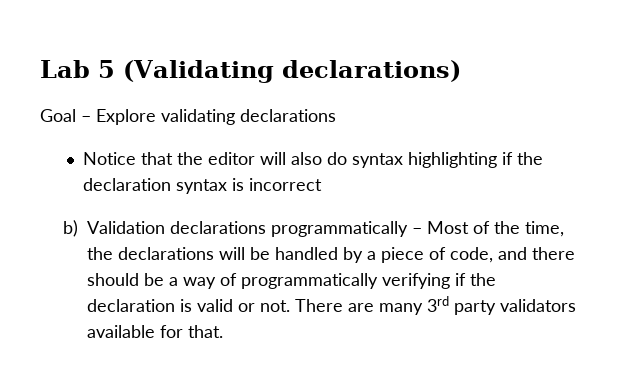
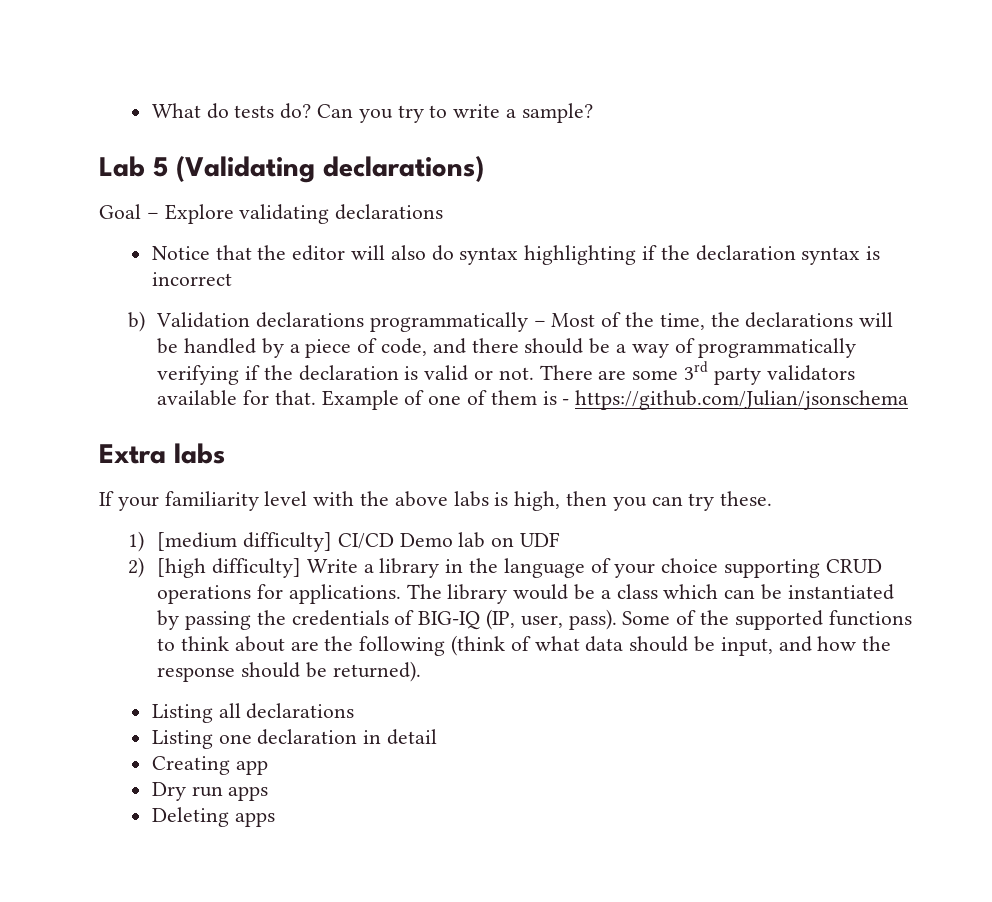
+ What do tests do? Can you try to write a sample?
- There are many 3rd party validators available for that.
+ There are some 3rd party validators available for that.
+ Example of one of them is - https://github.com/Julian/jsonschema
+ Extra labs
+ If your familiarity level with the above labs is high, then you can try these.
+ 1) [medium difficulty] CI/CD Demo lab on UDF
+ 2) [high difficulty] Write a library in the language of your choice supporting CRUD operations for applications. The library would be a class which can be instantiated by passing the credentials of BIG-IQ (IP, user, pass). Some of the supported functions to think about are the following (think of what data should be input, and how the response should be returned).
+ Listing all declarations
+ Listing one declaration in detail
+ Creating app
+ Dry run apps
+ Deleting apps

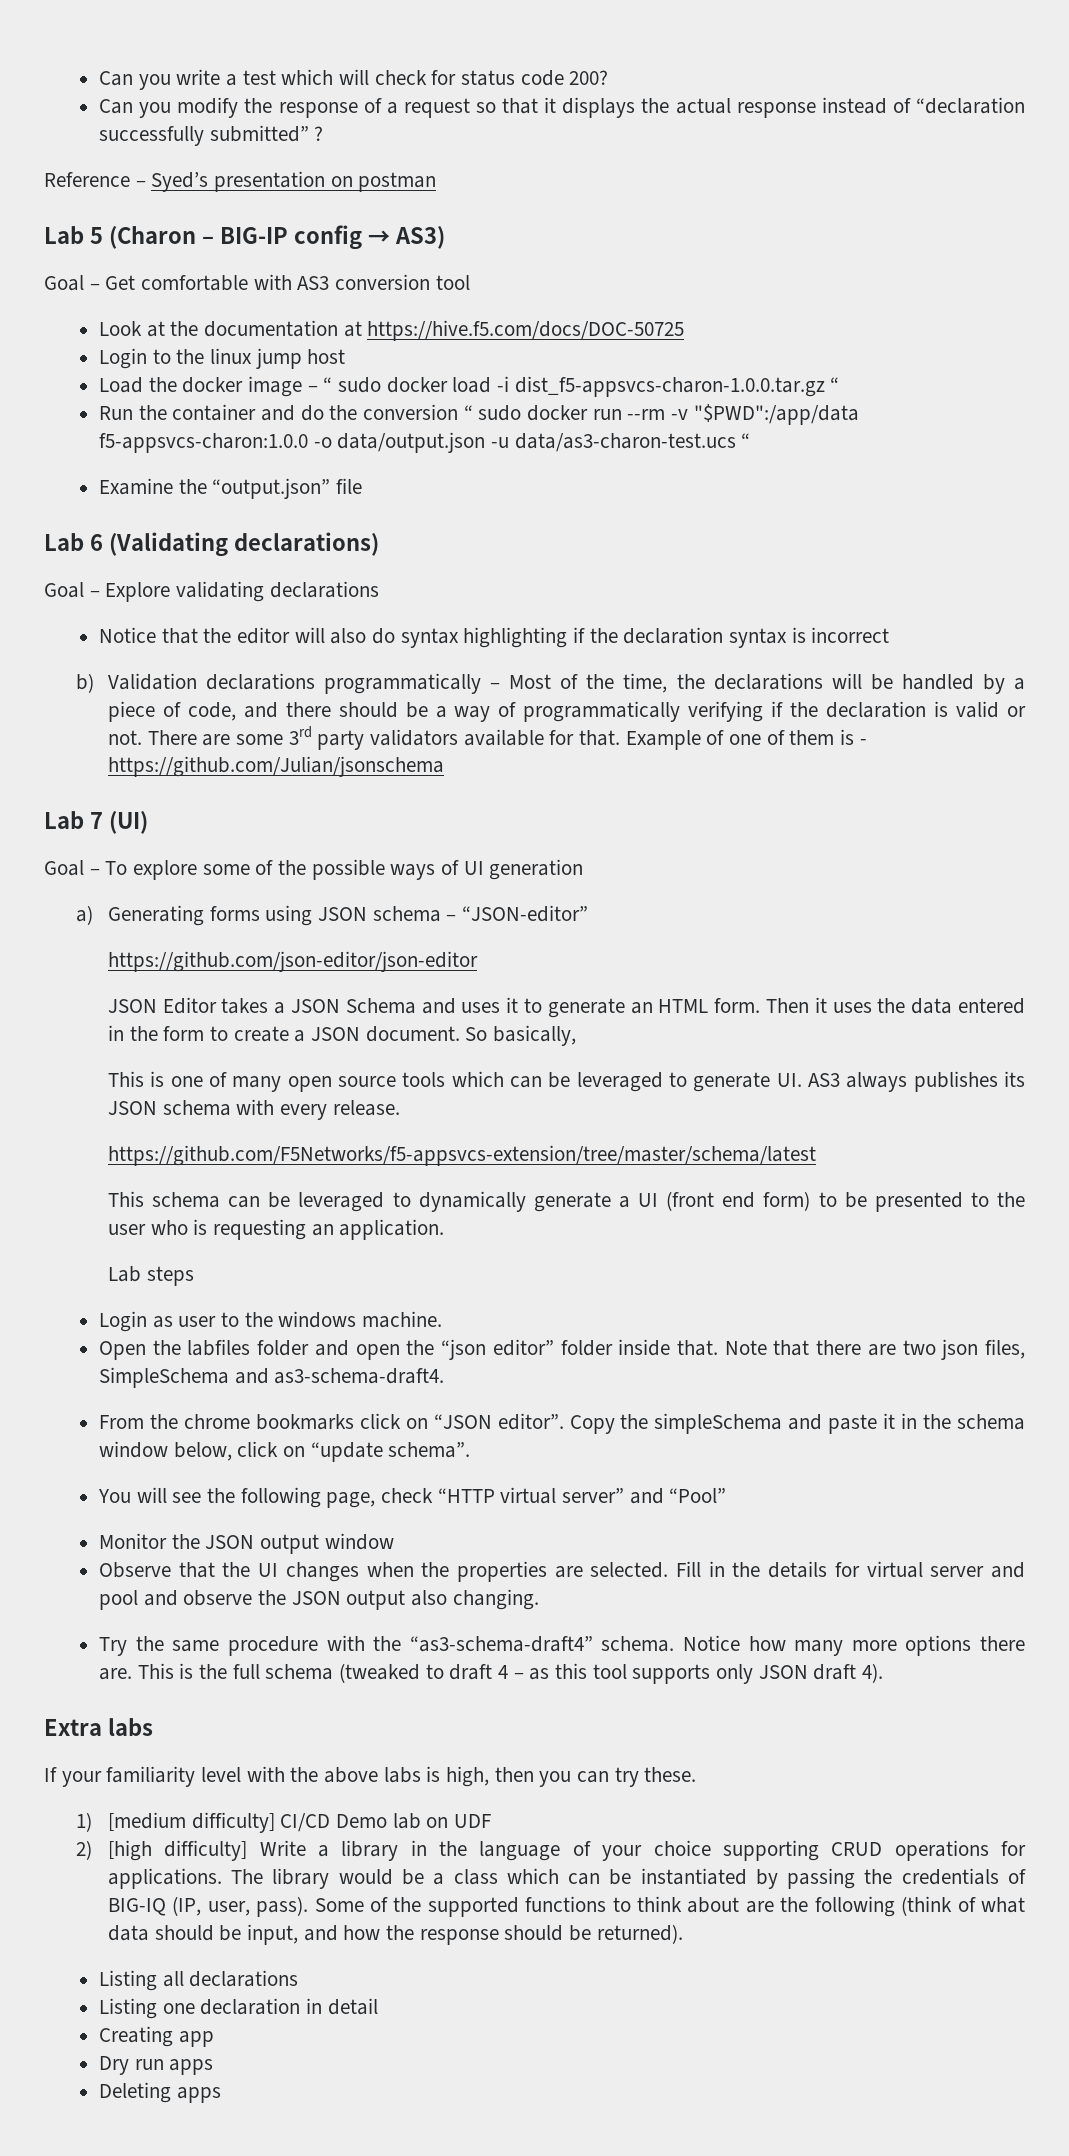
- What do tests do? Can you try to write a sample?
- Lab 5 (Validating declarations)
+ Can you write a test which will check for status code 200?
+ Can you modify the response of a request so that it displays the actual response instead of “declaration successfully submitted” ?
+ Reference – Syed’s presentation on postman
+ Lab 5 (Charon – BIG-IP config → AS3)
+ Goal – Get comfortable with AS3 conversion tool
+ Look at the documentation at https://hive.f5.com/docs/DOC-50725
+ Login to the linux jump host
+ Load the docker image – “ sudo docker load -i dist_f5-appsvcs-charon-1.0.0.tar.gz “
+ Run the container and do the conversion “ sudo docker run --rm -v "$PWD":/app/data f5-appsvcs-charon:1.0.0 -o data/output.json -u data/as3-charon-test.ucs “
+ Examine the “output.json” file
+ Lab 6 (Validating declarations)
+ Lab 7 (UI)
+ Goal – To explore some of the possible ways of UI generation
+ a) Generating forms using JSON schema – “JSON-editor”
+ https://github.com/json-editor/json-editor
+ JSON Editor takes a JSON Schema and uses it to generate an HTML form. Then it uses the data entered in the form to create a JSON document. So basically,
+ This is one of many open source tools which can be leveraged to generate UI. AS3 always publishes its JSON schema with every release.
+ https://github.com/F5Networks/f5-appsvcs-extension/tree/master/schema/latest
+ This schema can be leveraged to dynamically generate a UI (front end form) to be presented to the user who is requesting an application.
+ Lab steps
+ Login as user to the windows machine.
+ Open the labfiles folder and open the “json editor” folder inside that. Note that there are two json files, SimpleSchema and as3-schema-draft4.
+ From the chrome bookmarks click on “JSON editor”. Copy the simpleSchema and paste it in the schema window below, click on “update schema”.
+ You will see the following page, check “HTTP virtual server” and “Pool”
+ Monitor the JSON output window
+ Observe that the UI changes when the properties are selected. Fill in the details for virtual server and pool and observe the JSON output also changing.
+ Try the same procedure with the “as3-schema-draft4” schema. Notice how many more options there are. This is the full schema (tweaked to draft 4 – as this tool supports only JSON draft 4).

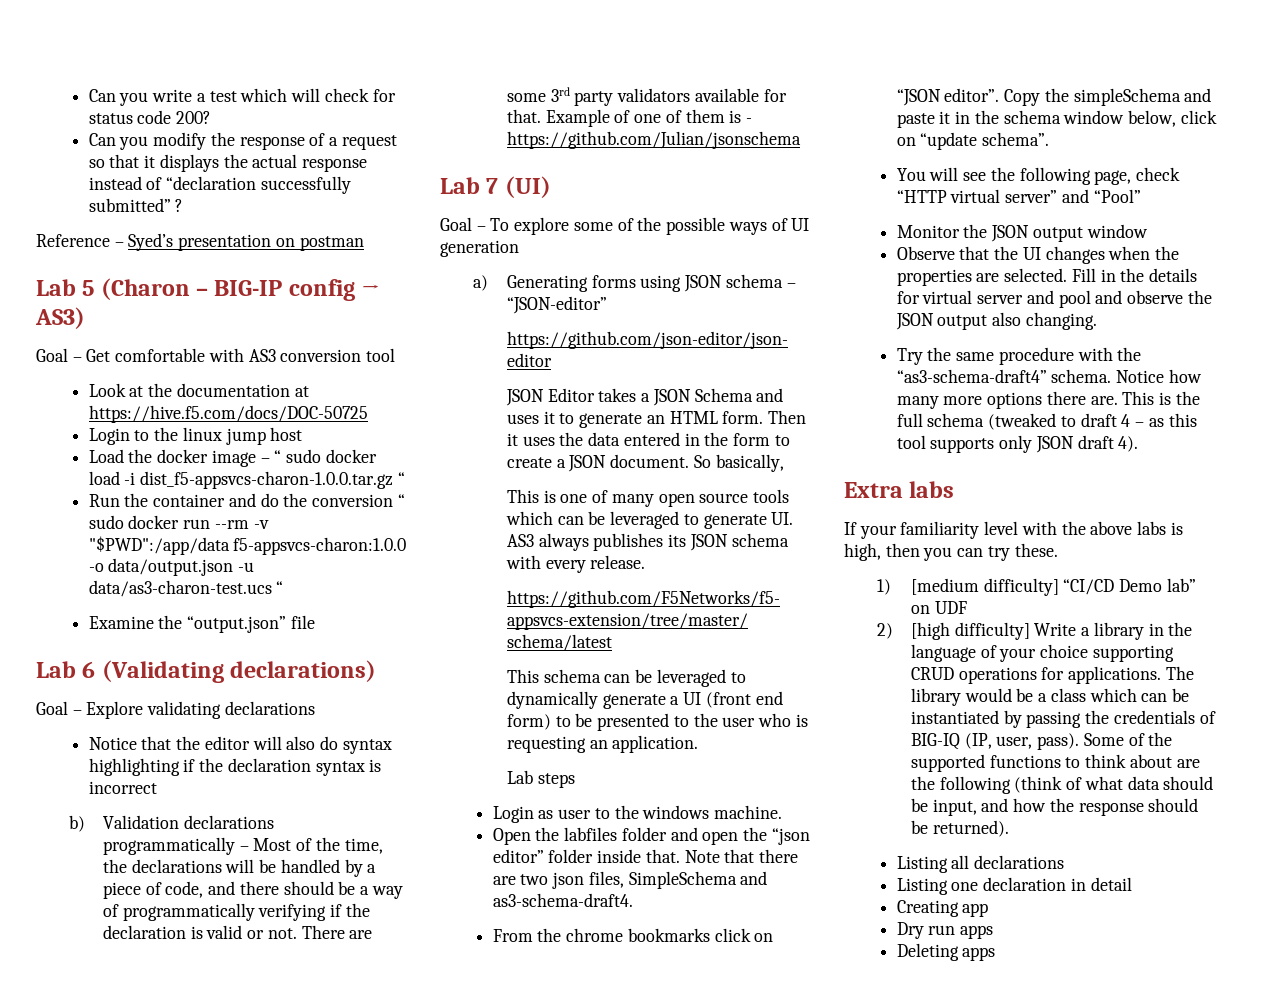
- 1) [medium difficulty] CI/CD Demo lab on UDF
+ 1) [medium difficulty] “CI/CD Demo lab” on UDF

